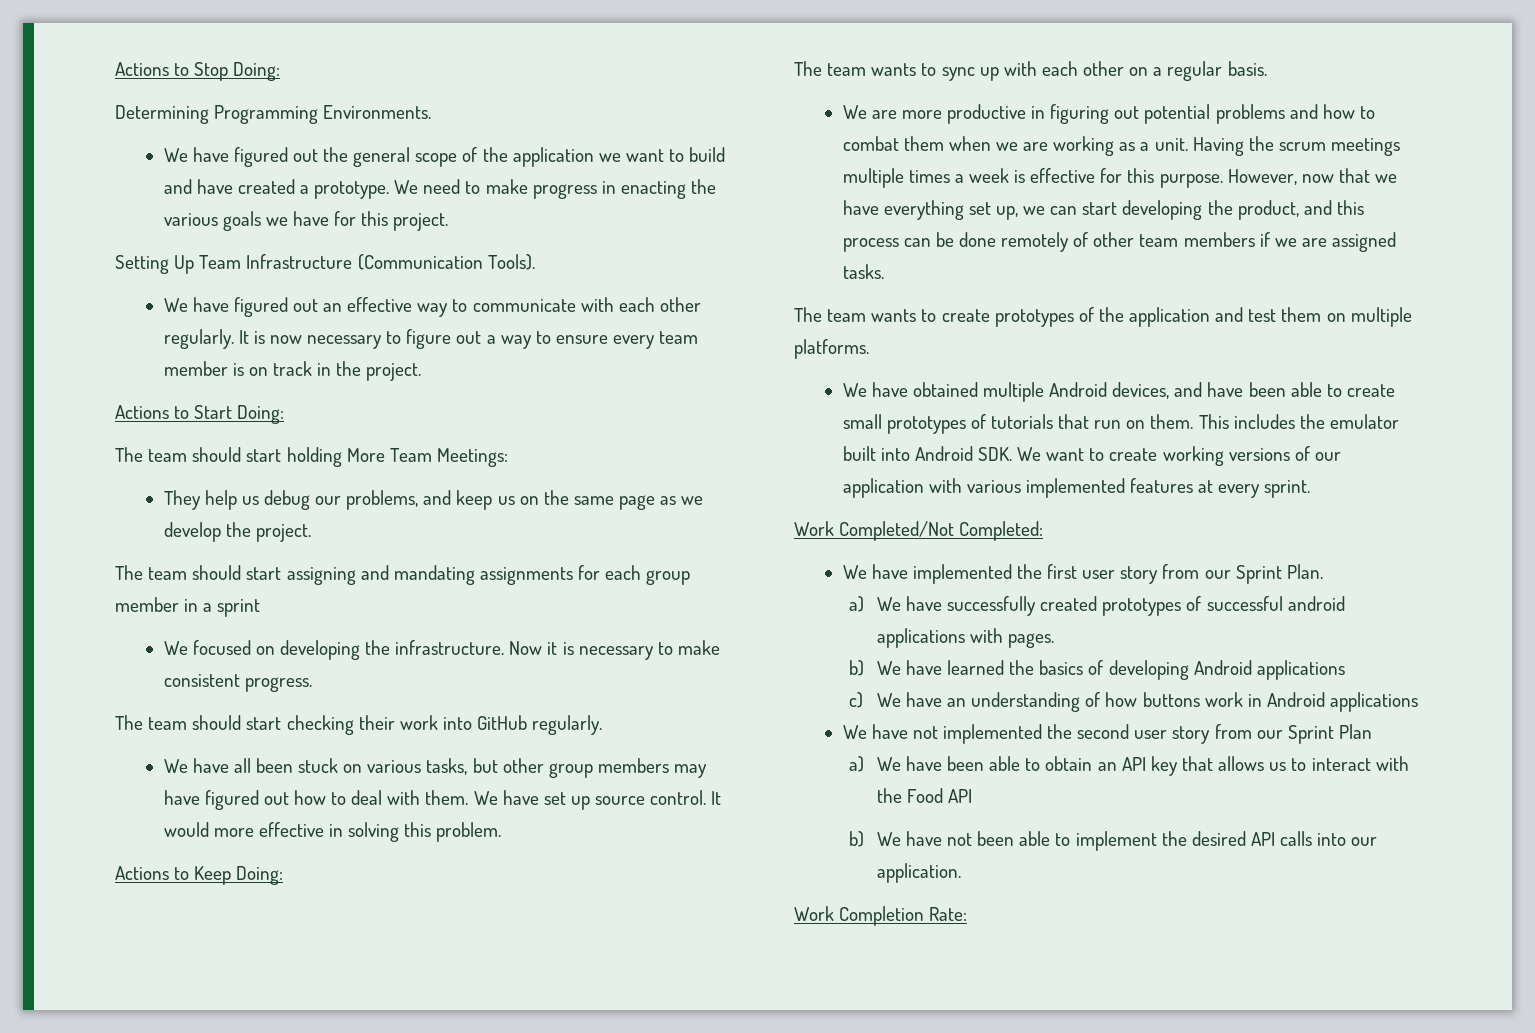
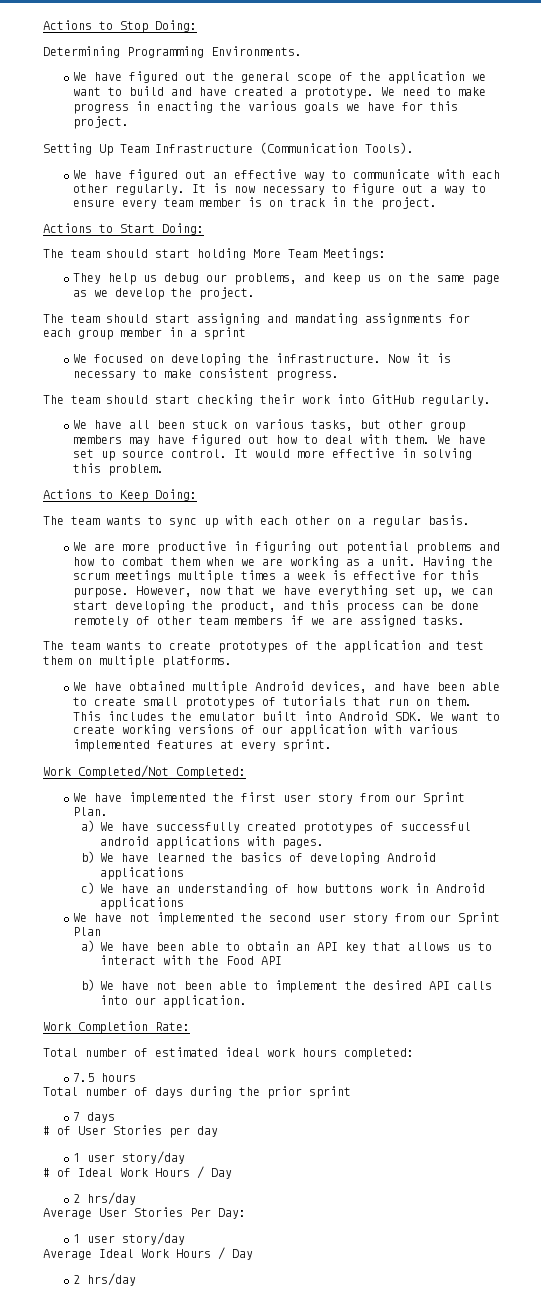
+ Total number of estimated ideal work hours completed:
+ 7.5 hours
+ Total number of days during the prior sprint
+ 7 days
+ # of User Stories per day
+ 1 user story/day
+ # of Ideal Work Hours / Day
+ 2 hrs/day
+ Average User Stories Per Day:
+ 1 user story/day
+ Average Ideal Work Hours / Day
+ 2 hrs/day

